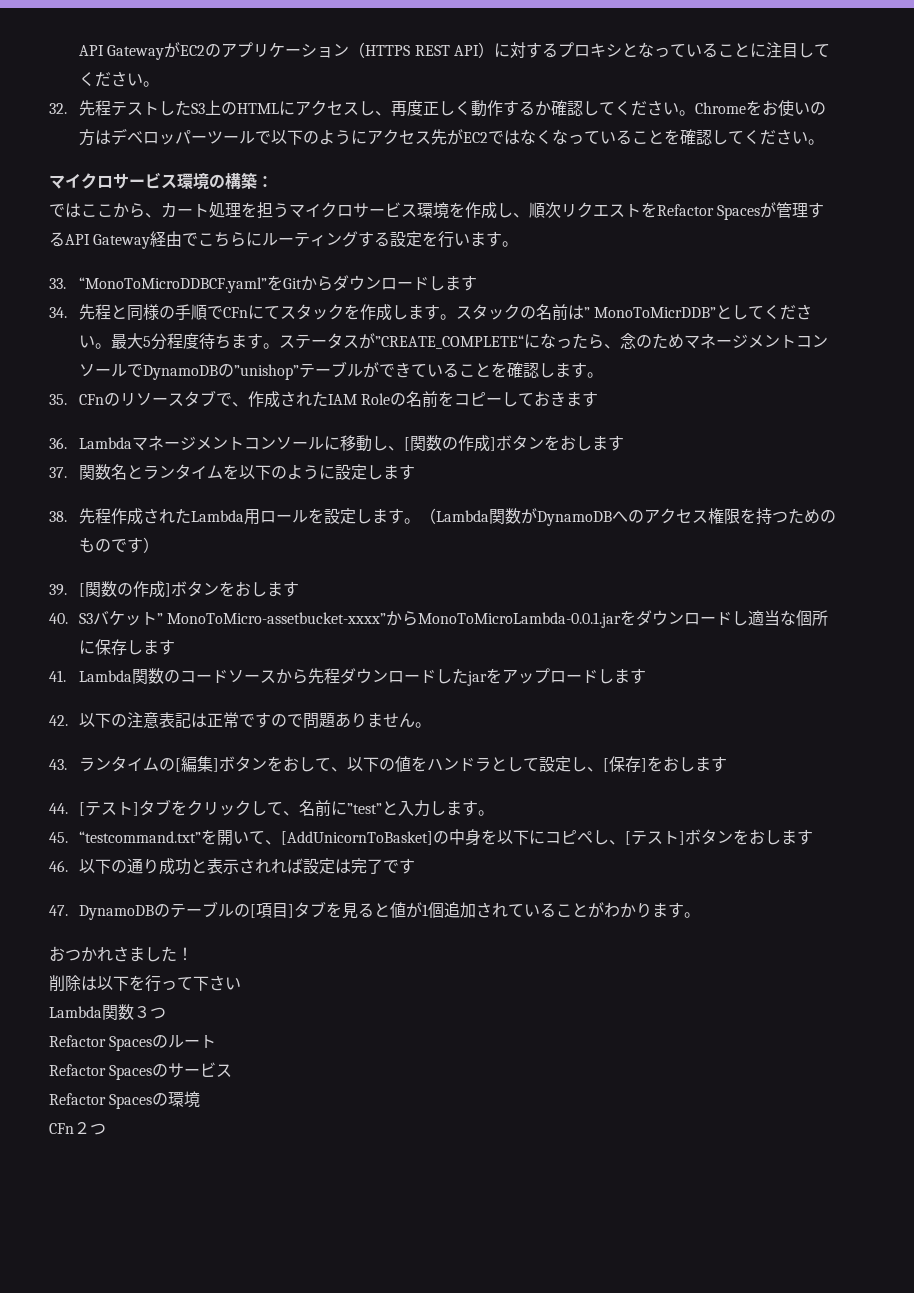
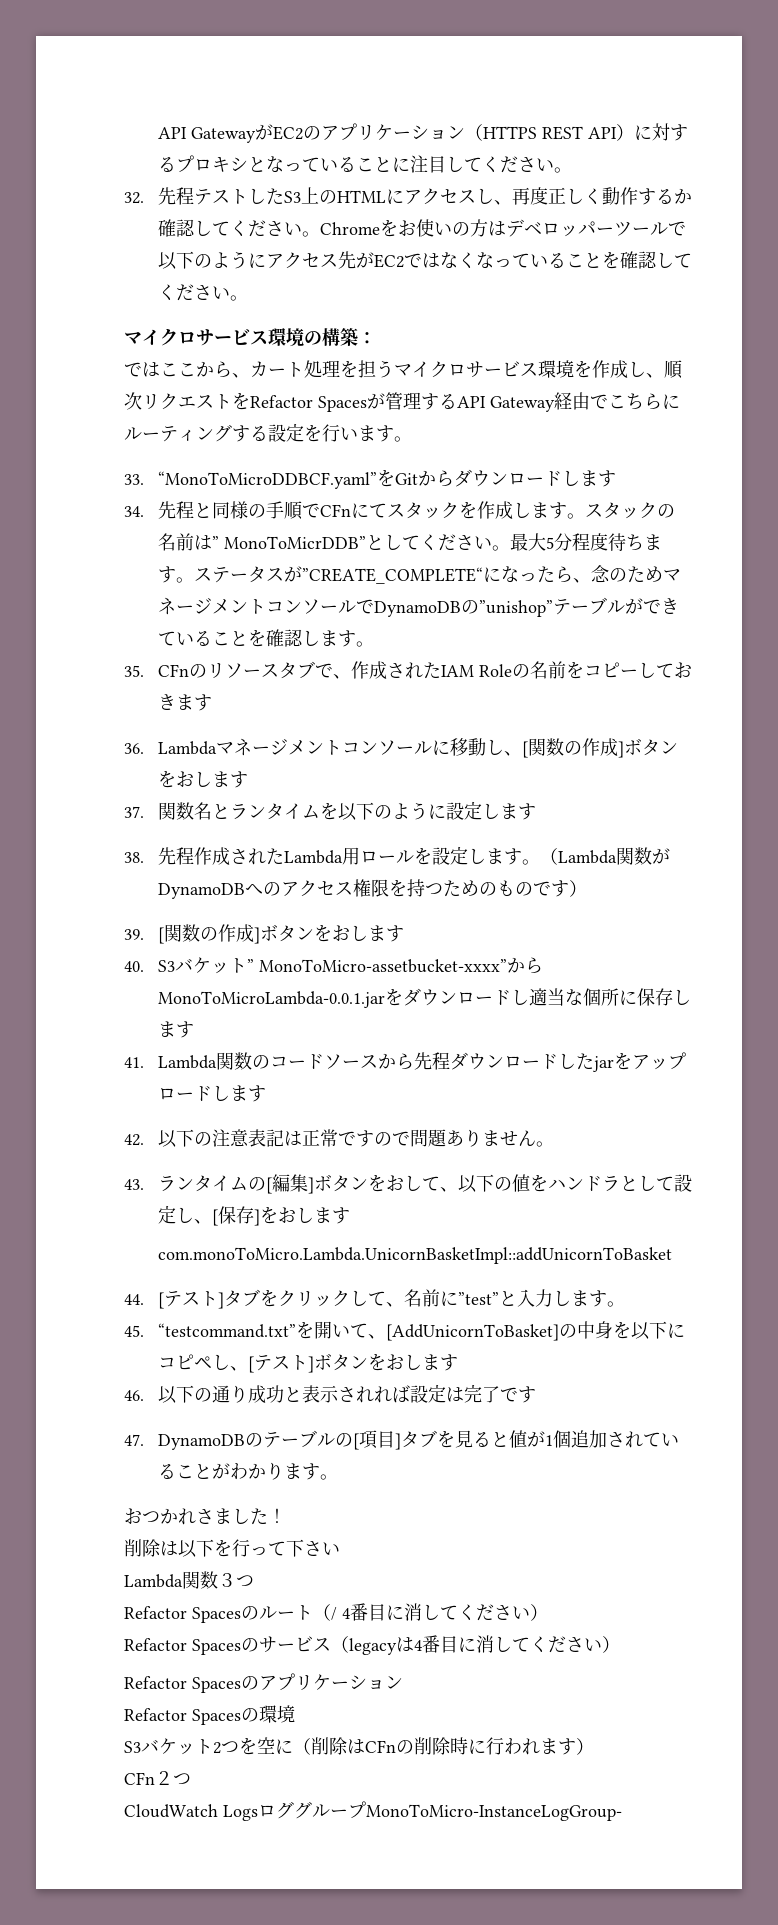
+ com.monoToMicro.Lambda.UnicornBasketImpl::addUnicornToBasket
- Refactor Spacesのルート
+ Refactor Spacesのルート（/ 4番目に消してください）
- Refactor Spacesのサービス
+ Refactor Spacesのサービス（legacyは4番目に消してください）
+ Refactor Spacesのアプリケーション
  Refactor Spacesの環境
+ S3バケット2つを空に（削除はCFnの削除時に行われます）
  CFn２つ
+ CloudWatch LogsロググループMonoToMicro-InstanceLogGroup-

